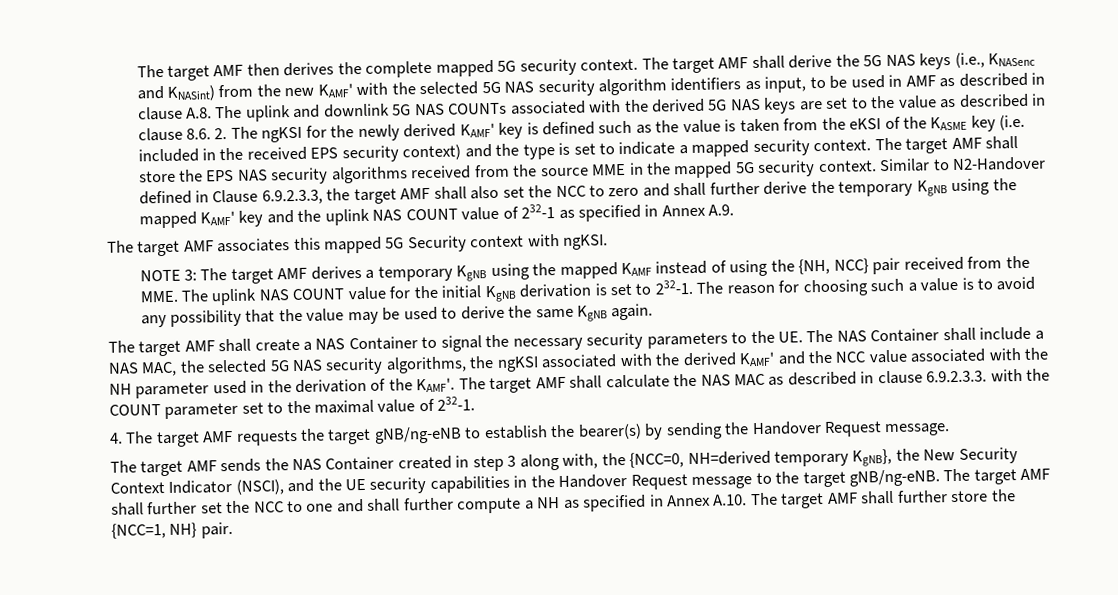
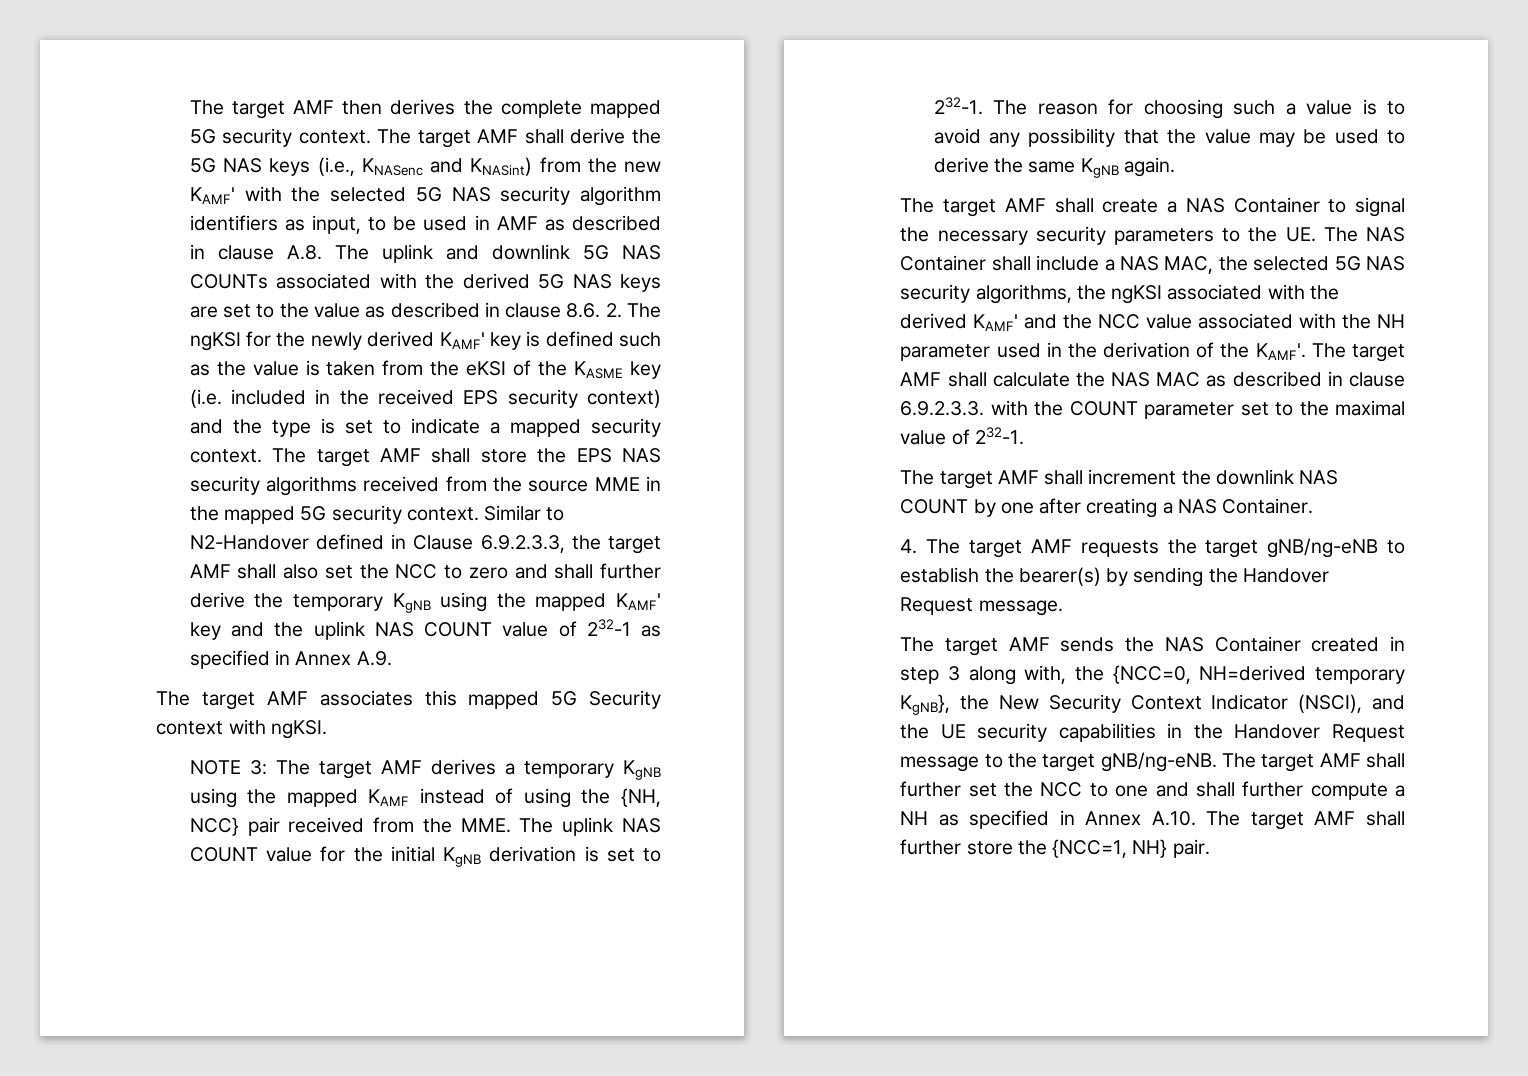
+ The target AMF shall increment the downlink NAS COUNT by one after creating a NAS Container.

